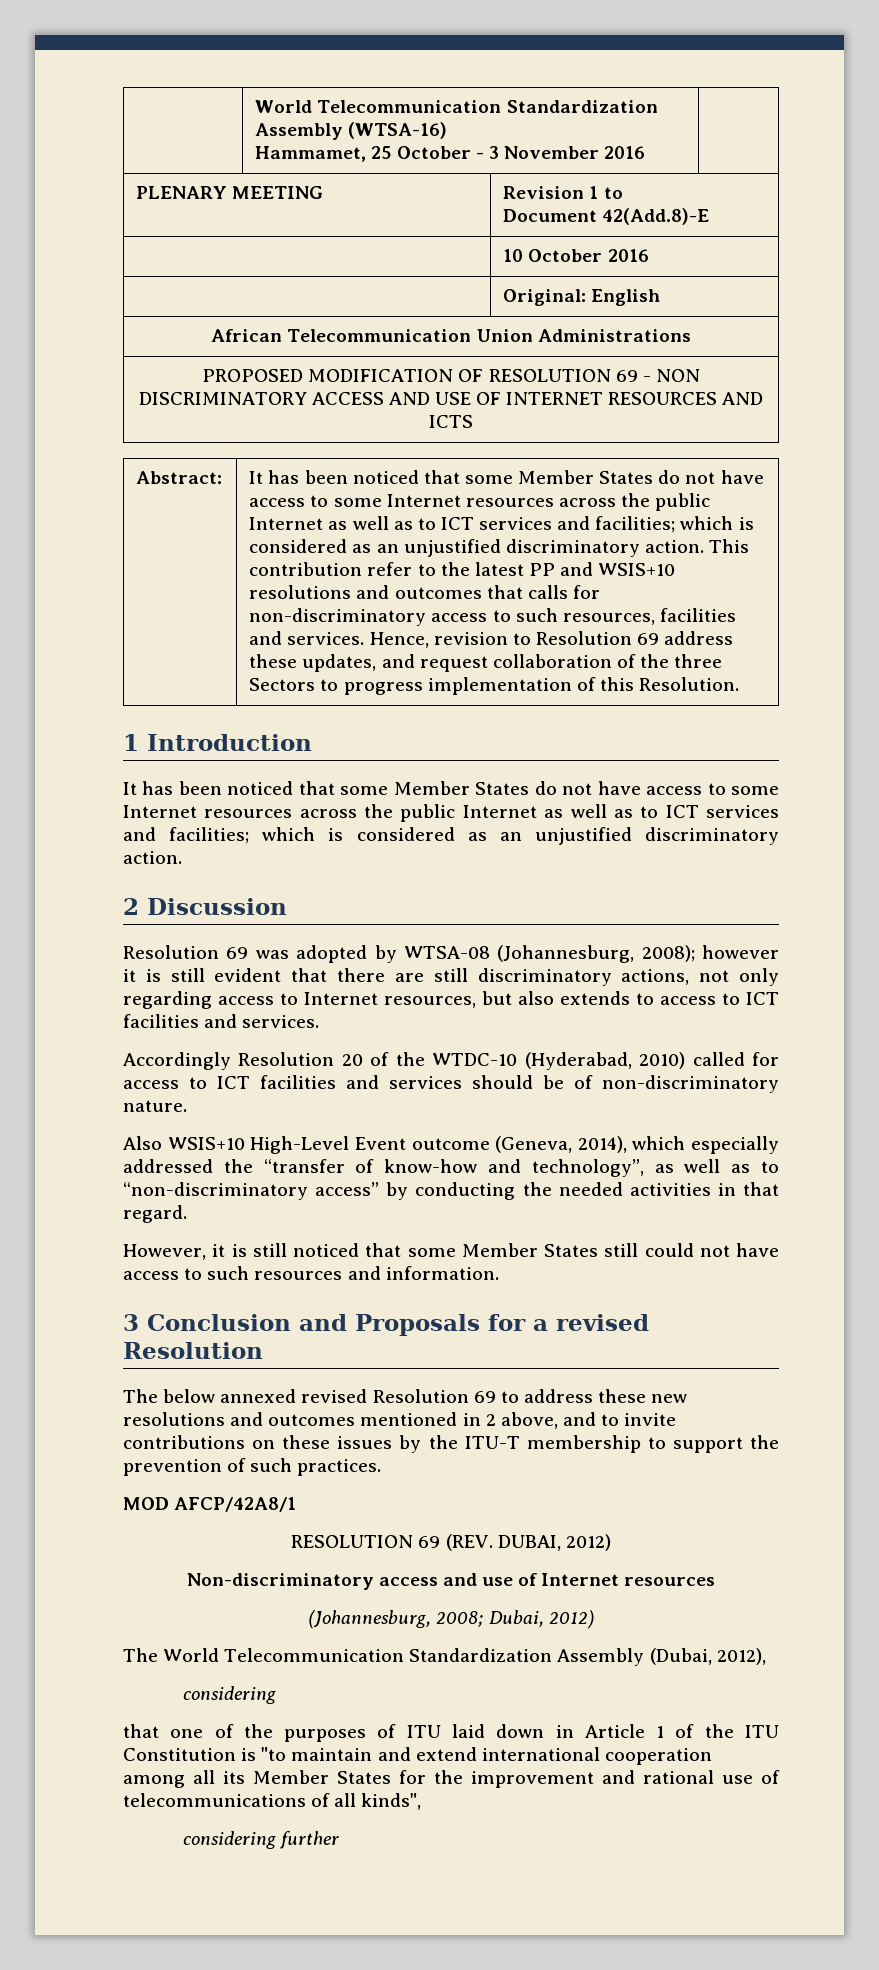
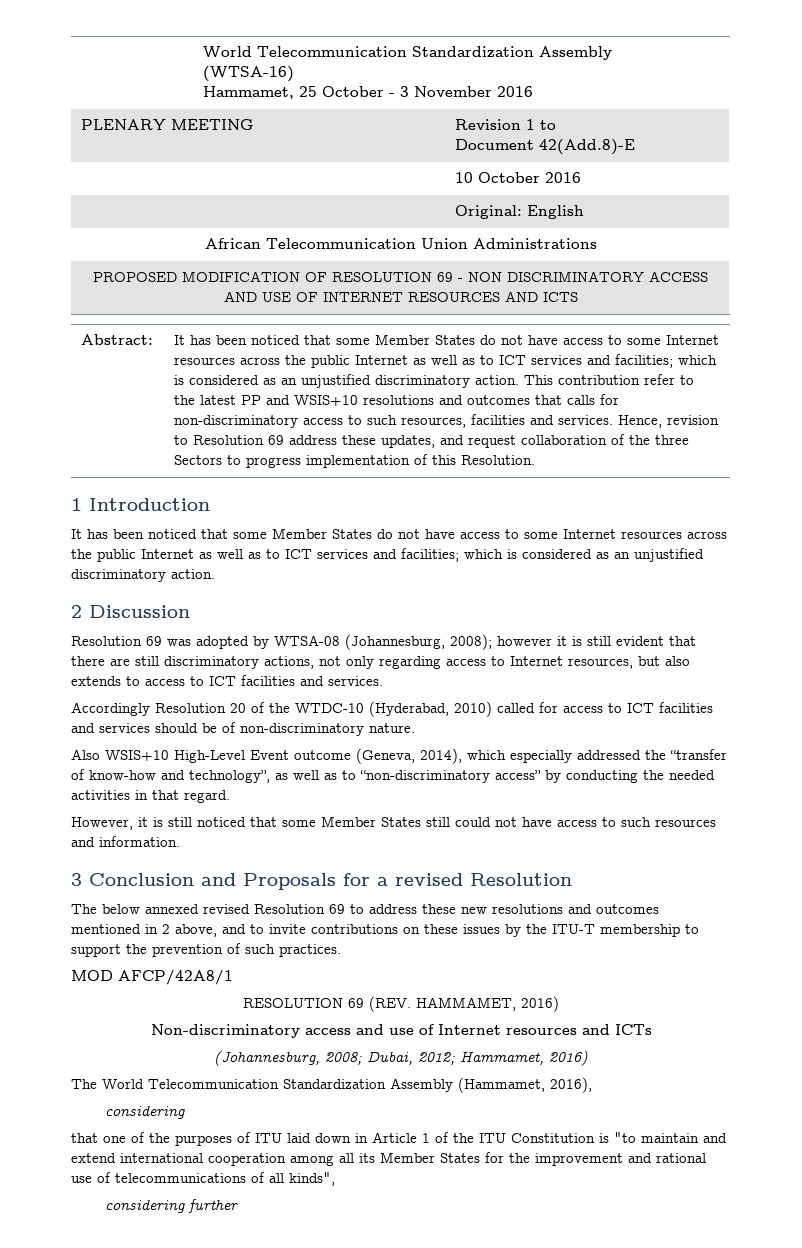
- RESOLUTION 69 (REV. DUBAI, 2012)
+ RESOLUTION 69 (REV. HAMMAMET, 2016)
- Non-discriminatory access and use of Internet resources
+ Non-discriminatory access and use of Internet resources and ICTs
- (Johannesburg, 2008; Dubai, 2012)
+ (Johannesburg, 2008; Dubai, 2012; Hammamet, 2016)
- The World Telecommunication Standardization Assembly (Dubai, 2012),
+ The World Telecommunication Standardization Assembly (Hammamet, 2016),

